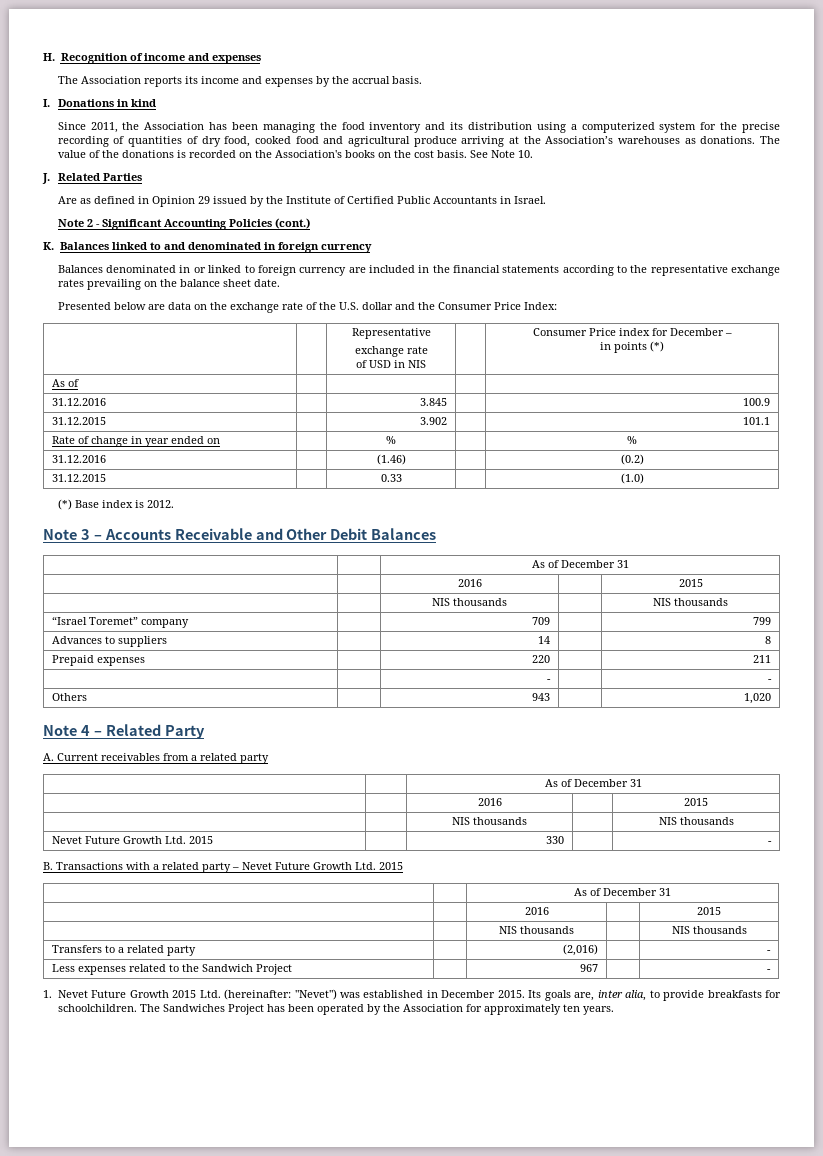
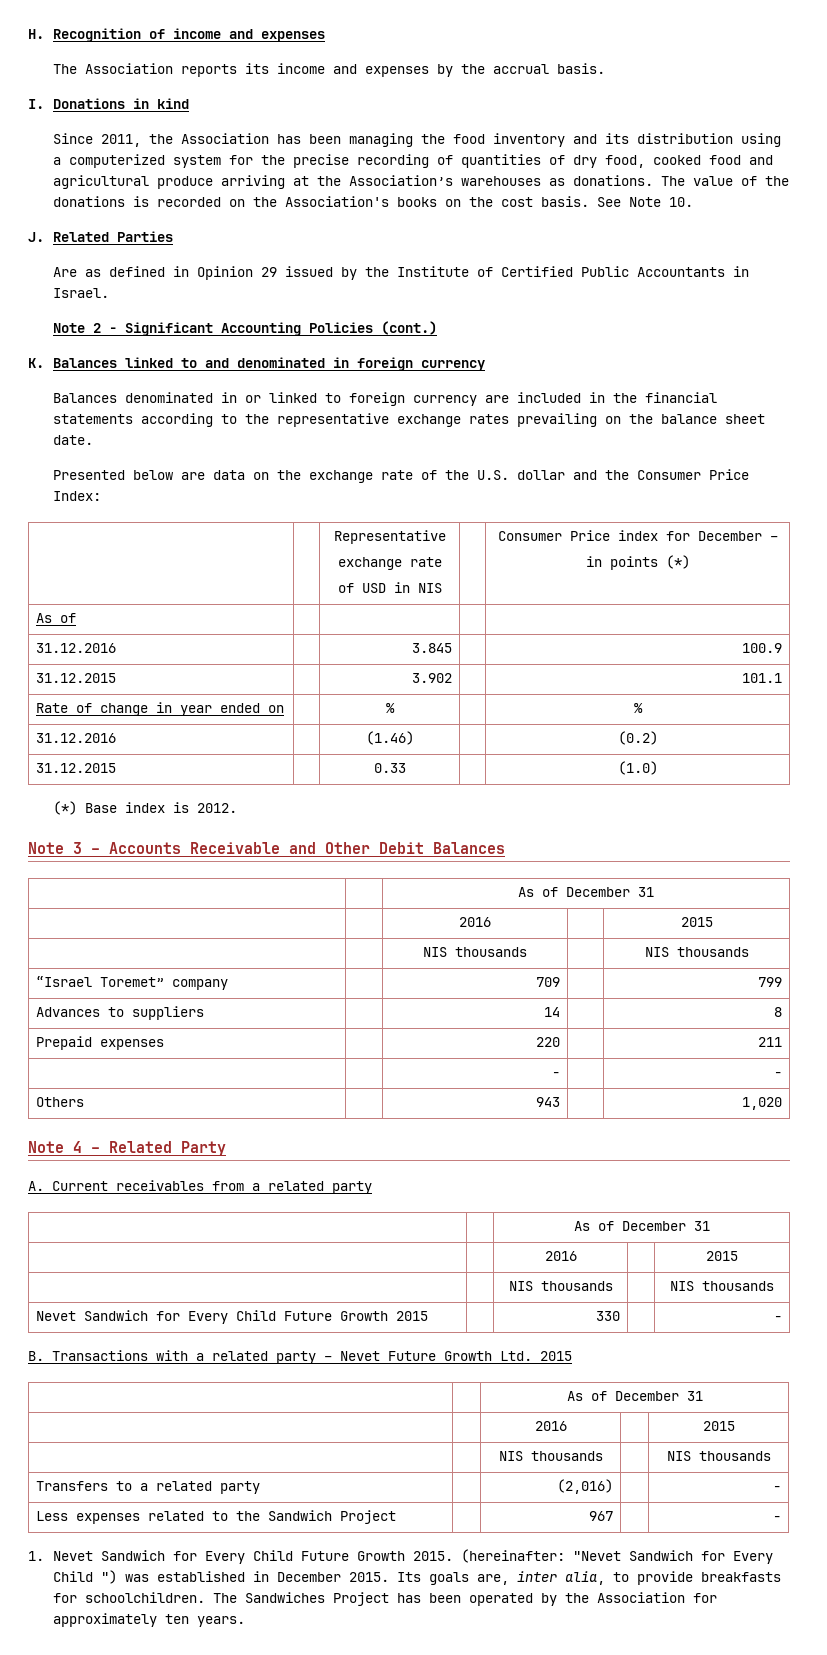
- Nevet Future Growth Ltd. 2015 | | 330 | | -
+ Nevet Sandwich for Every Child Future Growth 2015 | | 330 | | -
- 1. Nevet Future Growth 2015 Ltd. (hereinafter: "Nevet") was established in December 2015.
+ 1. Nevet Sandwich for Every Child Future Growth 2015. (hereinafter: "Nevet Sandwich for Every Child ") was established in December 2015.

